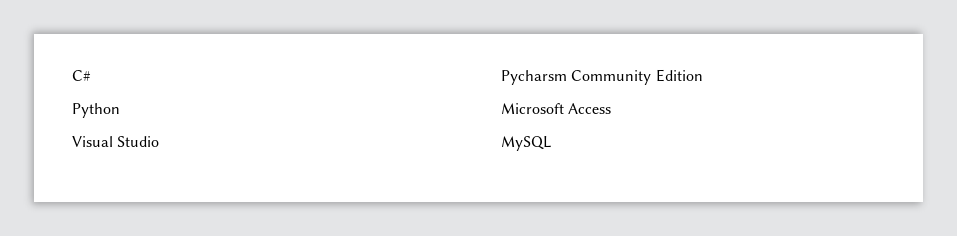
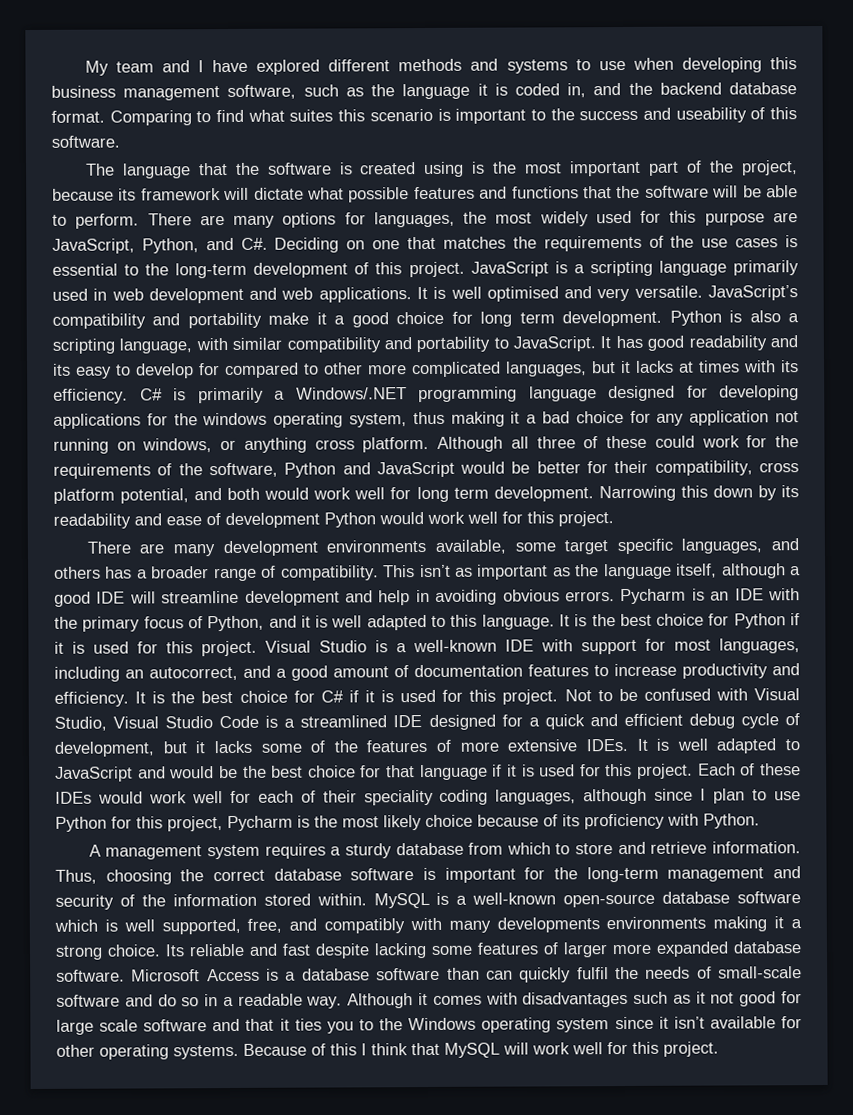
- C#
- Python
- Visual Studio
- Pycharsm Community Edition
- Microsoft Access
- MySQL
+ My team and I have explored different methods and systems to use when developing this business management software, such as the language it is coded in, and the backend database format. Comparing to find what suites this scenario is important to the success and useability of this software.
+ The language that the software is created using is the most important part of the project, because its framework will dictate what possible features and functions that the software will be able to perform. There are many options for languages, the most widely used for this purpose are JavaScript, Python, and C#. Deciding on one that matches the requirements of the use cases is essential to the long-term development of this project. JavaScript is a scripting language primarily used in web development and web applications. It is well optimised and very versatile. JavaScript’s compatibility and portability make it a good choice for long term development. Python is also a scripting language, with similar compatibility and portability to JavaScript. It has good readability and its easy to develop for compared to other more complicated languages, but it lacks at times with its efficiency. C# is primarily a Windows/.NET programming language designed for developing applications for the windows operating system, thus making it a bad choice for any application not running on windows, or anything cross platform. Although all three of these could work for the requirements of the software, Python and JavaScript would be better for their compatibility, cross platform potential, and both would work well for long term development. Narrowing this down by its readability and ease of development Python would work well for this project.
+ There are many development environments available, some target specific languages, and others has a broader range of compatibility. This isn’t as important as the language itself, although a good IDE will streamline development and help in avoiding obvious errors. Pycharm is an IDE with the primary focus of Python, and it is well adapted to this language. It is the best choice for Python if it is used for this project. Visual Studio is a well-known IDE with support for most languages, including an autocorrect, and a good amount of documentation features to increase productivity and efficiency. It is the best choice for C# if it is used for this project. Not to be confused with Visual Studio, Visual Studio Code is a streamlined IDE designed for a quick and efficient debug cycle of development, but it lacks some of the features of more extensive IDEs. It is well adapted to JavaScript and would be the best choice for that language if it is used for this project. Each of these IDEs would work well for each of their speciality coding languages, although since I plan to use Python for this project, Pycharm is the most likely choice because of its proficiency with Python.
+ A management system requires a sturdy database from which to store and retrieve information. Thus, choosing the correct database software is important for the long-term management and security of the information stored within. MySQL is a well-known open-source database software which is well supported, free, and compatibly with many developments environments making it a strong choice. Its reliable and fast despite lacking some features of larger more expanded database software. Microsoft Access is a database software than can quickly fulfil the needs of small-scale software and do so in a readable way. Although it comes with disadvantages such as it not good for large scale software and that it ties you to the Windows operating system since it isn’t available for other operating systems. Because of this I think that MySQL will work well for this project.

